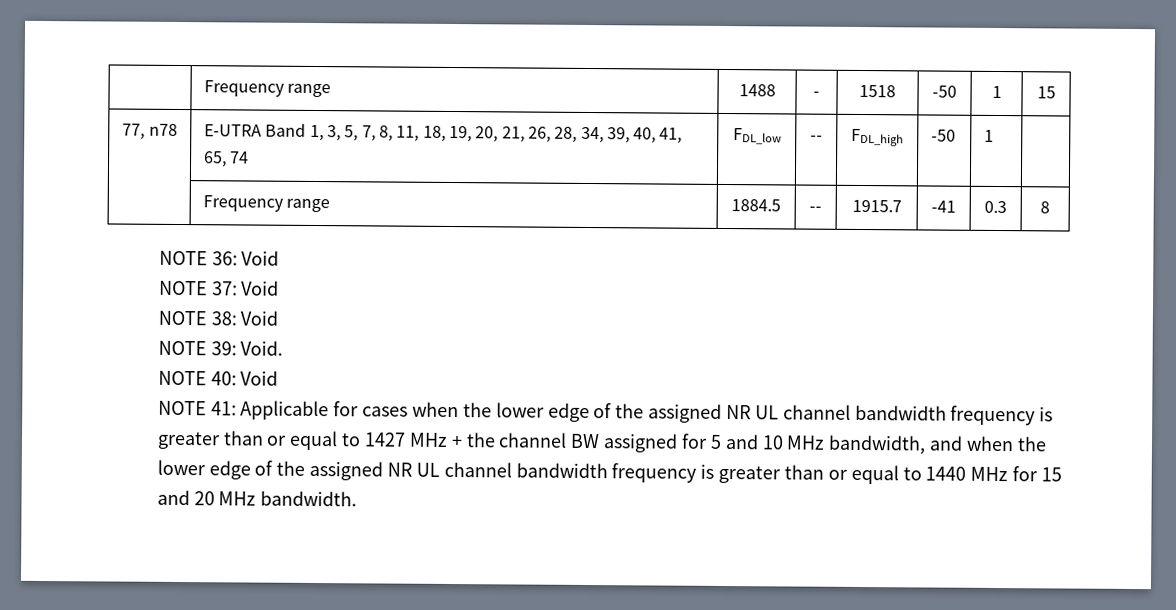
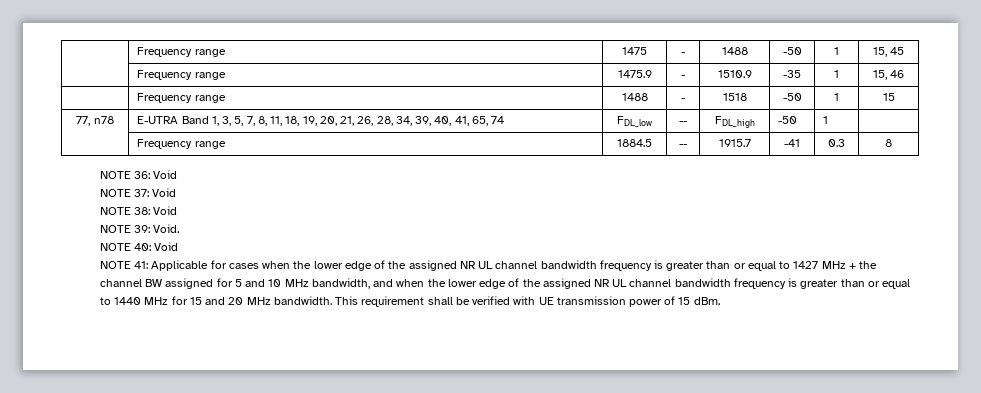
+ | Frequency range | 1475 | - | 1488 | -50 | 1 | 15, 45
+ | Frequency range | 1475.9 | - | 1510.9 | -35 | 1 | 15, 46
+ This requirement shall be verified with UE transmission power of 15 dBm.

